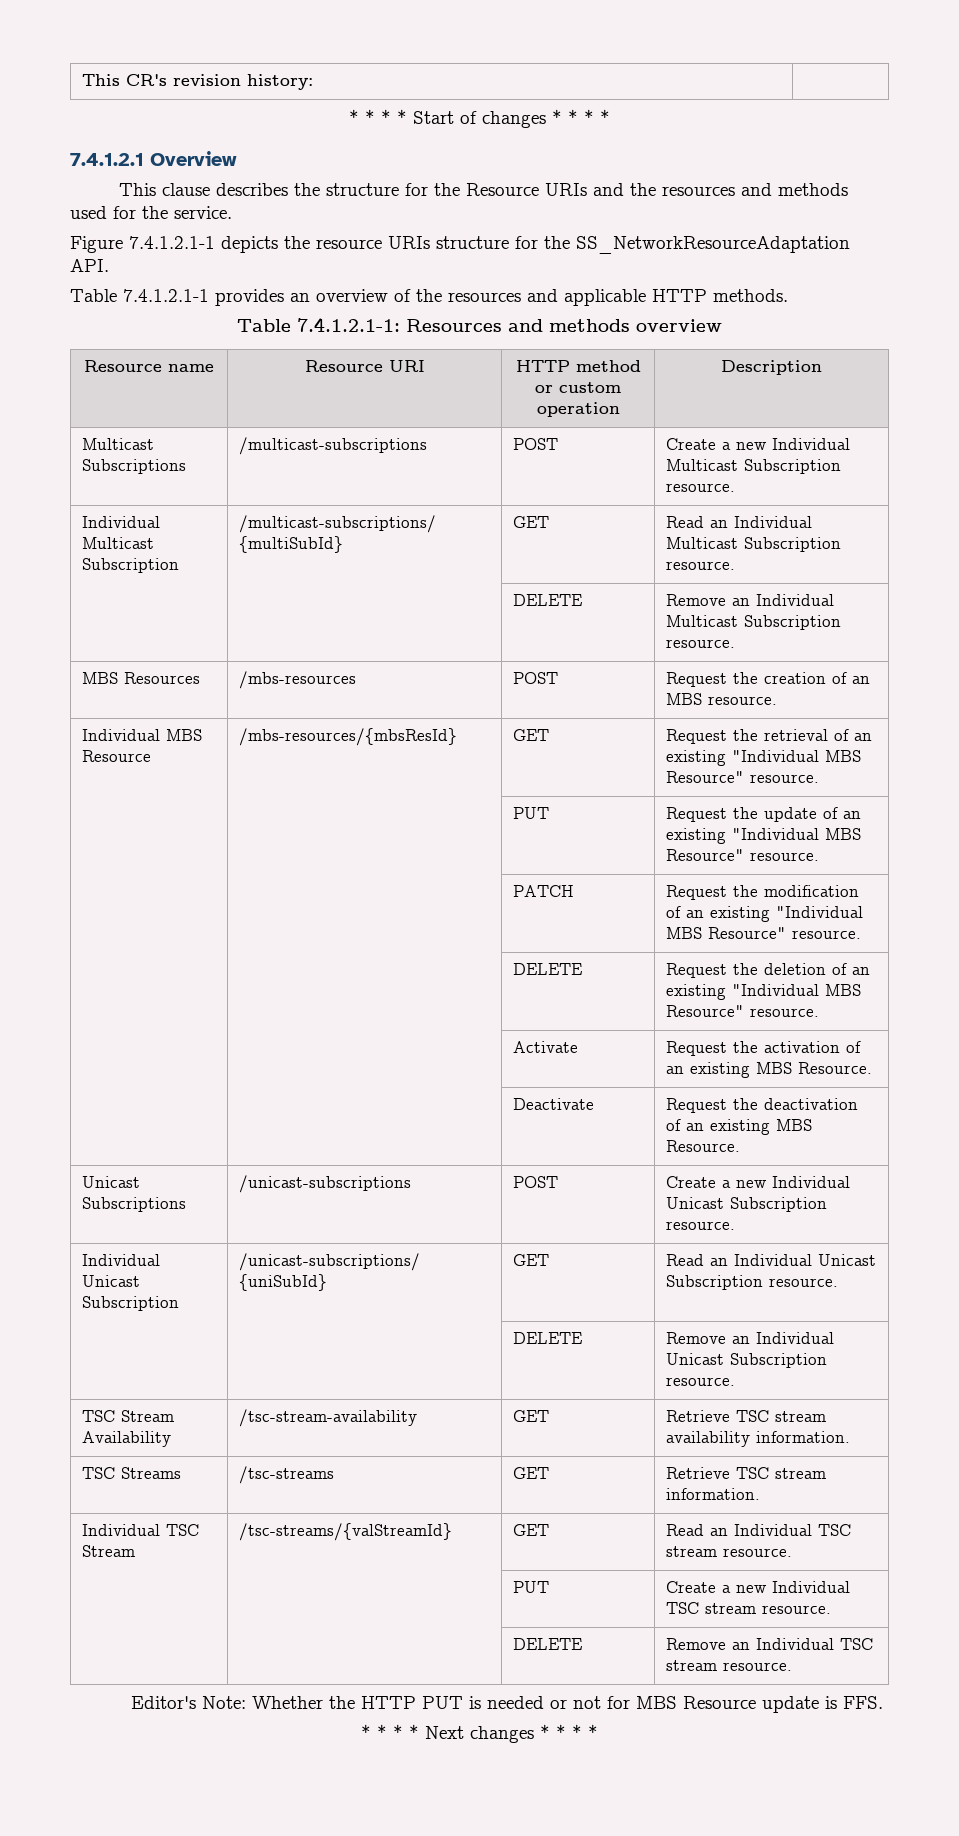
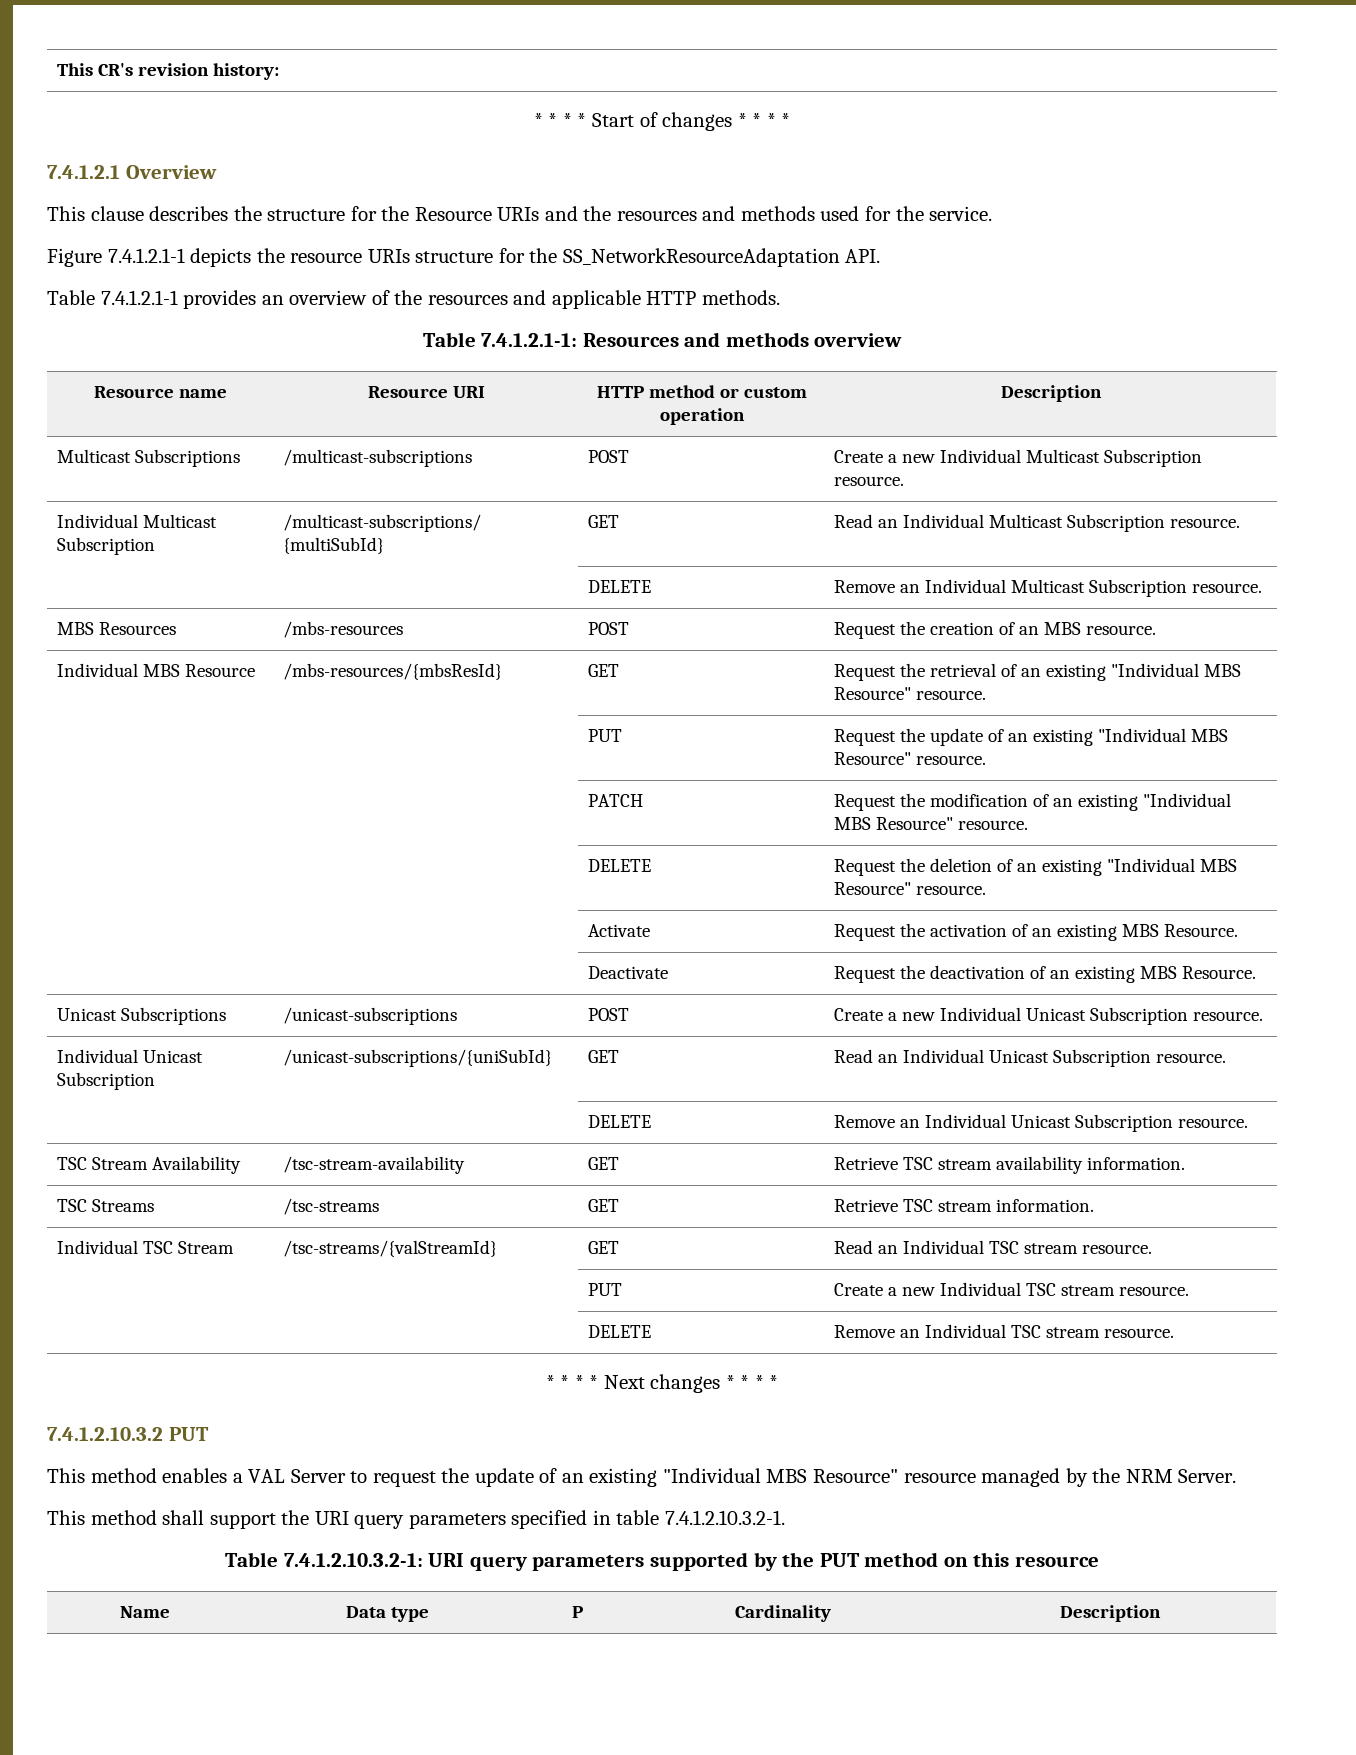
- Editor's Note: Whether the HTTP PUT is needed or not for MBS Resource update is FFS.
+ 7.4.1.2.10.3.2 PUT
+ This method enables a VAL Server to request the update of an existing "Individual MBS Resource" resource managed by the NRM Server.
+ This method shall support the URI query parameters specified in table 7.4.1.2.10.3.2-1.
+ Table 7.4.1.2.10.3.2-1: URI query parameters supported by the PUT method on this resource
+ Name | Data type | P | Cardinality | Description

